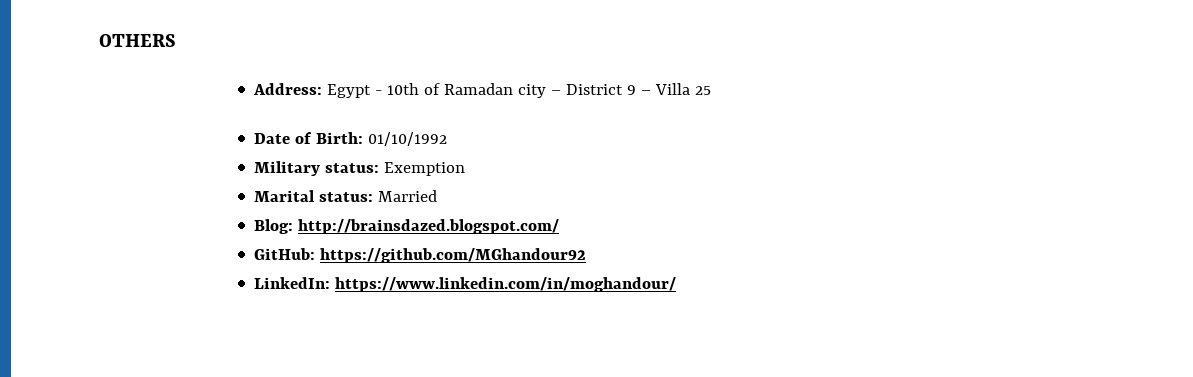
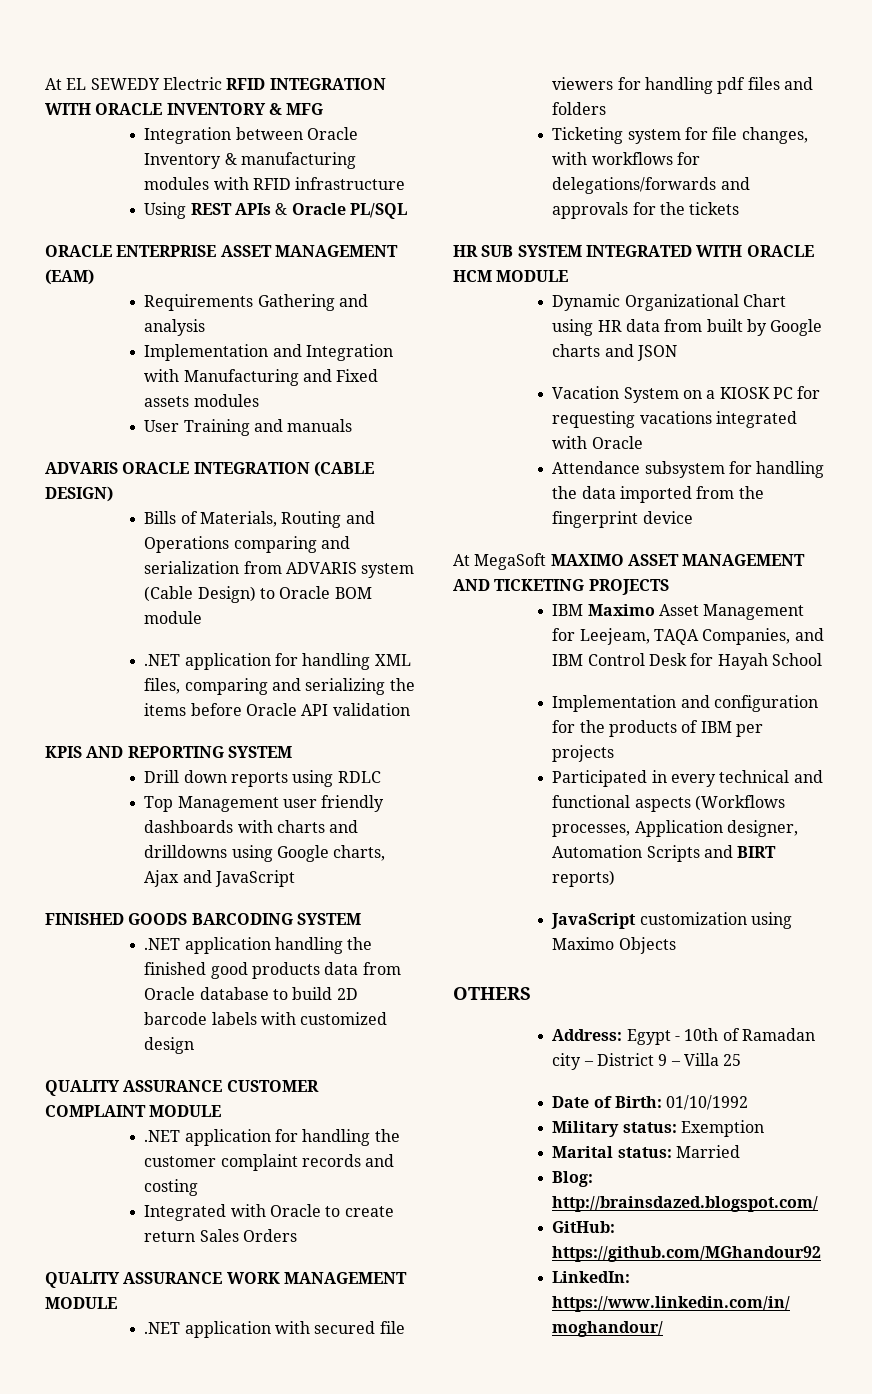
+ At EL SEWEDY Electric RFID INTEGRATION WITH ORACLE INVENTORY & MFG
+ Integration between Oracle Inventory & manufacturing modules with RFID infrastructure
+ Using REST APIs & Oracle PL/SQL
+ ORACLE ENTERPRISE ASSET MANAGEMENT (EAM)
+ Requirements Gathering and analysis
+ Implementation and Integration with Manufacturing and Fixed assets modules
+ User Training and manuals
+ ADVARIS ORACLE INTEGRATION (CABLE DESIGN)
+ Bills of Materials, Routing and Operations comparing and serialization from ADVARIS system (Cable Design) to Oracle BOM module
+ .NET application for handling XML files, comparing and serializing the items before Oracle API validation
+ KPIS AND REPORTING SYSTEM
+ Drill down reports using RDLC
+ Top Management user friendly dashboards with charts and drilldowns using Google charts, Ajax and JavaScript
+ FINISHED GOODS BARCODING SYSTEM
+ .NET application handling the finished good products data from Oracle database to build 2D barcode labels with customized design
+ QUALITY ASSURANCE CUSTOMER COMPLAINT MODULE
+ .NET application for handling the customer complaint records and costing
+ Integrated with Oracle to create return Sales Orders
+ QUALITY ASSURANCE WORK MANAGEMENT MODULE
+ .NET application with secured file viewers for handling pdf files and folders
+ Ticketing system for file changes, with workflows for delegations/forwards and approvals for the tickets
+ HR SUB SYSTEM INTEGRATED WITH ORACLE HCM MODULE
+ Dynamic Organizational Chart using HR data from built by Google charts and JSON
+ Vacation System on a KIOSK PC for requesting vacations integrated with Oracle
+ Attendance subsystem for handling the data imported from the fingerprint device
+ At MegaSoft MAXIMO ASSET MANAGEMENT AND TICKETING PROJECTS
+ IBM Maximo Asset Management for Leejeam, TAQA Companies, and IBM Control Desk for Hayah School
+ Implementation and configuration for the products of IBM per projects
+ Participated in every technical and functional aspects (Workflows processes, Application designer, Automation Scripts and BIRT reports)
+ JavaScript customization using Maximo Objects

